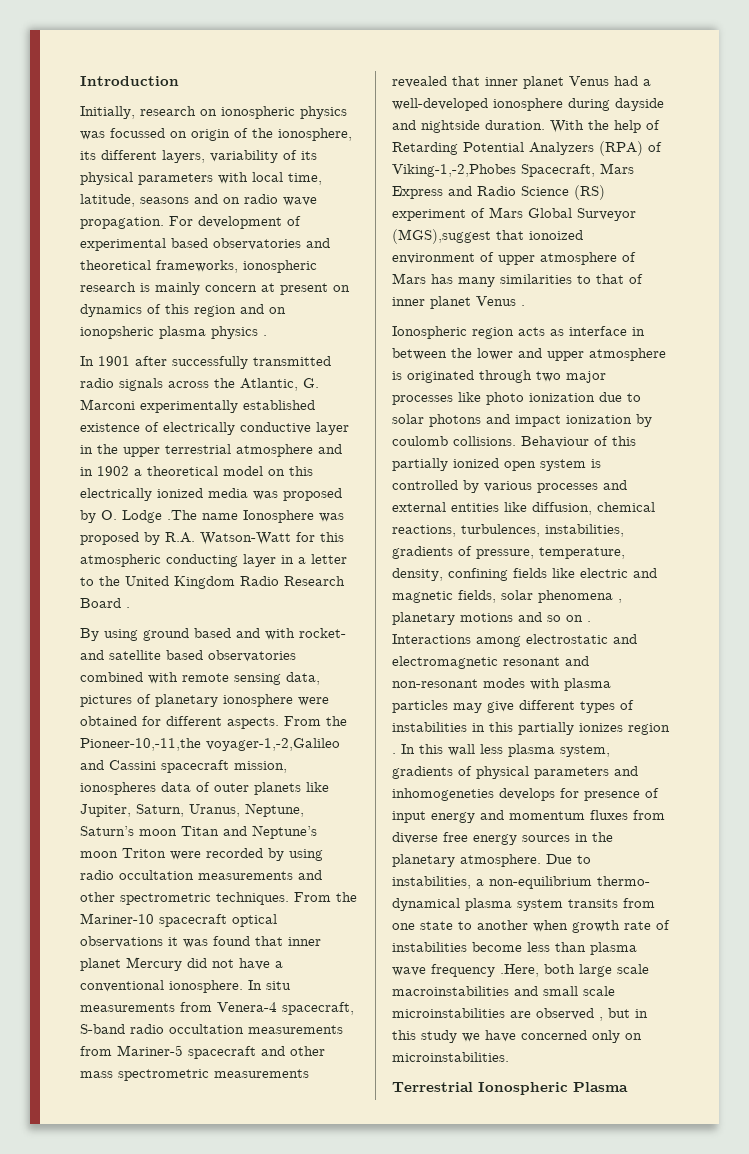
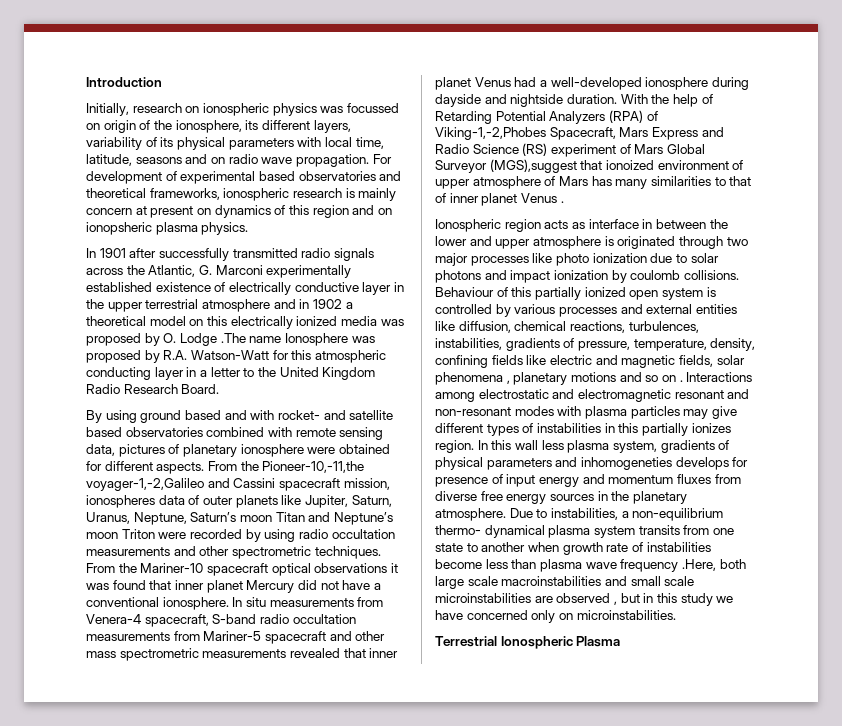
- For development of experimental based observatories and theoretical frameworks, ionospheric research is mainly concern at present on dynamics of this region and on ionopsheric plasma physics .
+ For development of experimental based observatories and theoretical frameworks, ionospheric research is mainly concern at present on dynamics of this region and on ionopsheric plasma physics.
- In 1901 after successfully transmitted radio signals across the Atlantic, G. Marconi experimentally established existence of electrically conductive layer in the upper terrestrial atmosphere and in 1902 a theoretical model on this electrically ionized media was proposed by O. Lodge .The name Ionosphere was proposed by R.A. Watson-Watt for this atmospheric conducting layer in a letter to the United Kingdom Radio Research Board .
+ In 1901 after successfully transmitted radio signals across the Atlantic, G. Marconi experimentally established existence of electrically conductive layer in the upper terrestrial atmosphere and in 1902 a theoretical model on this electrically ionized media was proposed by O. Lodge .The name Ionosphere was proposed by R.A. Watson-Watt for this atmospheric conducting layer in a letter to the United Kingdom Radio Research Board.
- Interactions among electrostatic and electromagnetic resonant and non-resonant modes with plasma particles may give different types of instabilities in this partially ionizes region .
+ Interactions among electrostatic and electromagnetic resonant and non-resonant modes with plasma particles may give different types of instabilities in this partially ionizes region.

